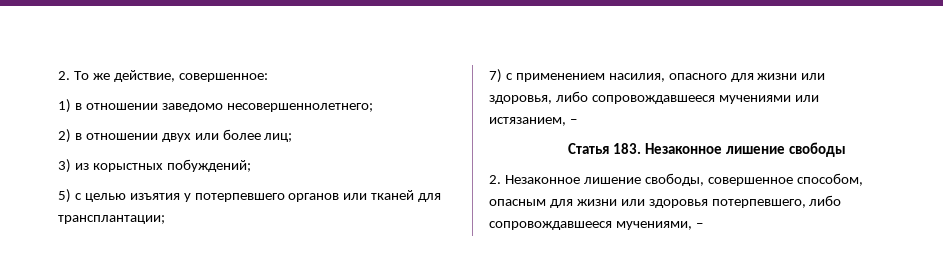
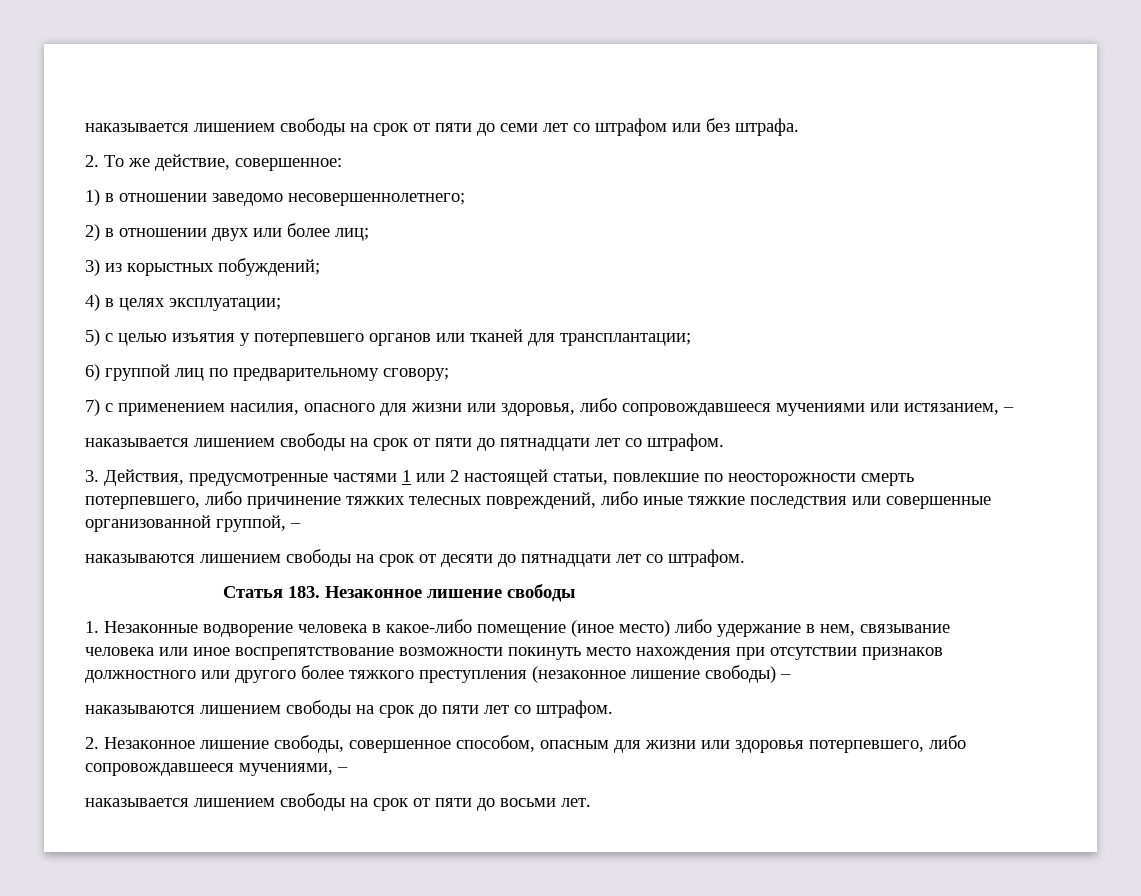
+ наказывается лишением свободы на срок от пяти до семи лет со штрафом или без штрафа.
+ 4) в целях эксплуатации;
+ 6) группой лиц по предварительному сговору;
+ наказывается лишением свободы на срок от пяти до пятнадцати лет со штрафом.
+ 3. Действия, предусмотренные частями 1 или 2 настоящей статьи, повлекшие по неосторожности смерть потерпевшего, либо причинение тяжких телесных повреждений, либо иные тяжкие последствия или совершенные организованной группой, –
+ наказываются лишением свободы на срок от десяти до пятнадцати лет со штрафом.
+ 1. Незаконные водворение человека в какое-либо помещение (иное место) либо удержание в нем, связывание человека или иное воспрепятствование возможности покинуть место нахождения при отсутствии признаков должностного или другого более тяжкого преступления (незаконное лишение свободы) –
+ наказываются лишением свободы на срок до пяти лет со штрафом.
+ наказывается лишением свободы на срок от пяти до восьми лет.

